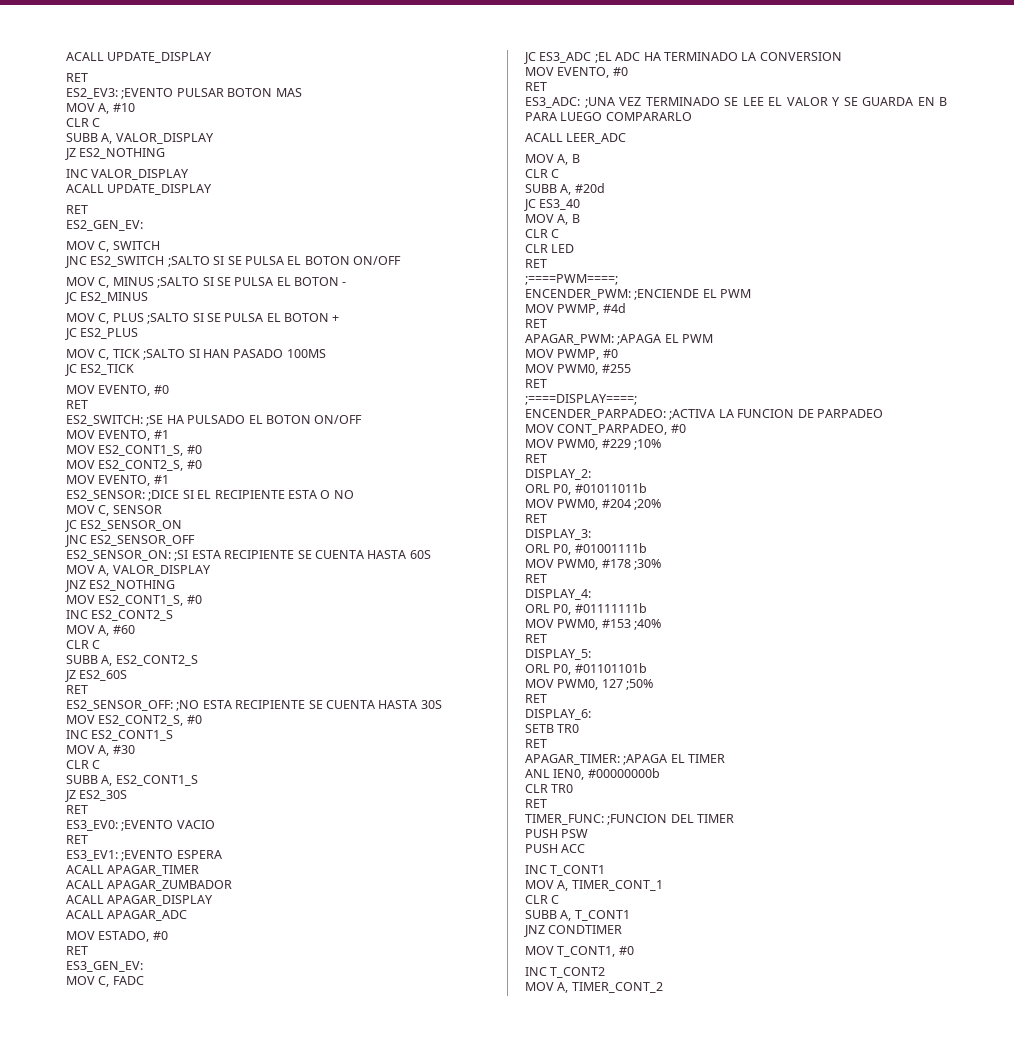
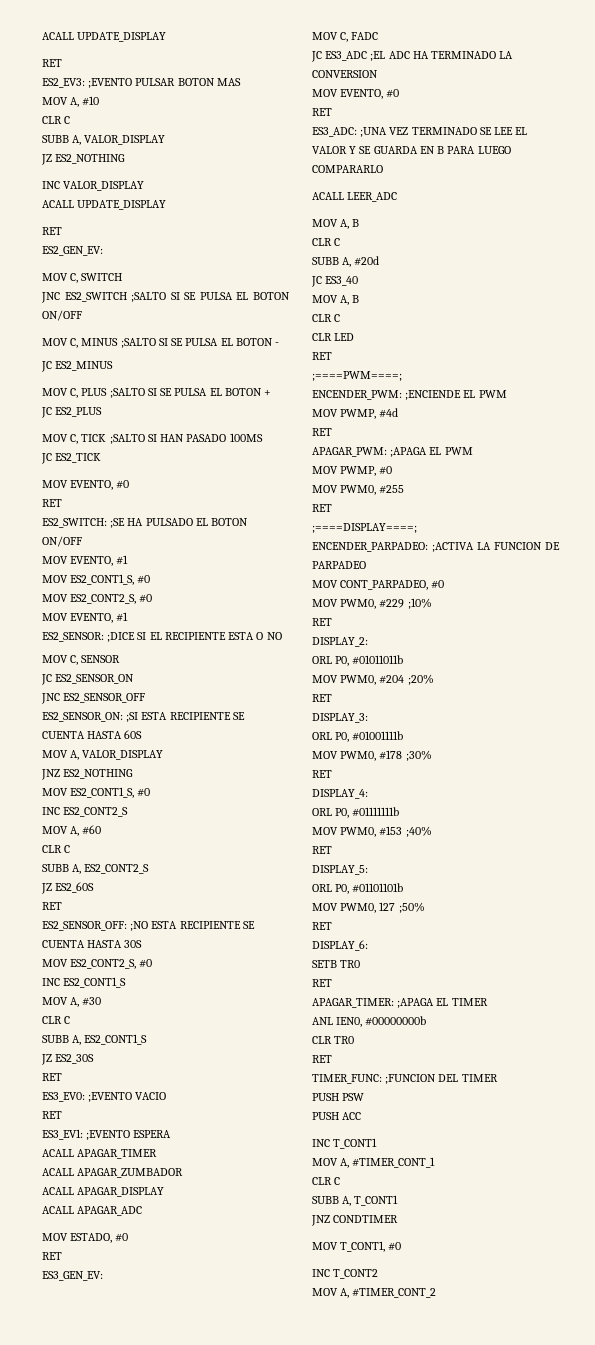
- MOV A, TIMER_CONT_1
+ MOV A, #TIMER_CONT_1
- MOV A, TIMER_CONT_2
+ MOV A, #TIMER_CONT_2

